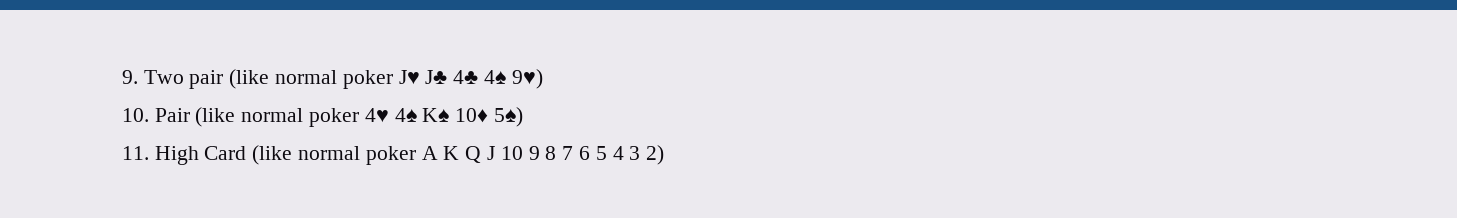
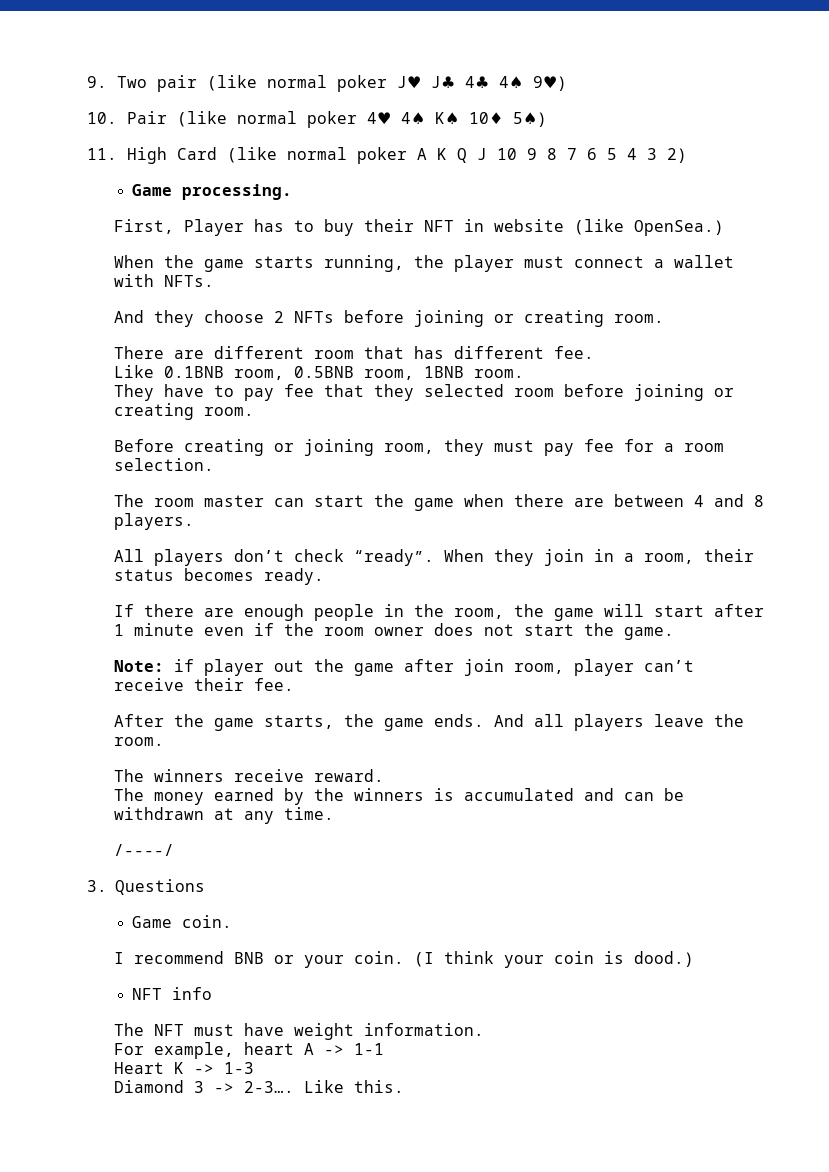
+ Game processing.
+ First, Player has to buy their NFT in website (like OpenSea.)
+ When the game starts running, the player must connect a wallet with NFTs.
+ And they choose 2 NFTs before joining or creating room.
+ There are different room that has different fee.
+ Like 0.1BNB room, 0.5BNB room, 1BNB room.
+ They have to pay fee that they selected room before joining or creating room.
+ Before creating or joining room, they must pay fee for a room selection.
+ The room master can start the game when there are between 4 and 8 players.
+ All players don’t check “ready”. When they join in a room, their status becomes ready.
+ If there are enough people in the room, the game will start after 1 minute even if the room owner does not start the game.
+ Note: if player out the game after join room, player can’t receive their fee.
+ After the game starts, the game ends. And all players leave the room.
+ The winners receive reward.
+ The money earned by the winners is accumulated and can be withdrawn at any time.
+ /----/
+ 3. Questions
+ Game coin.
+ I recommend BNB or your coin. (I think your coin is dood.)
+ NFT info
+ The NFT must have weight information.
+ For example, heart A -> 1-1
+ Heart K -> 1-3
+ Diamond 3 -> 2-3…. Like this.

